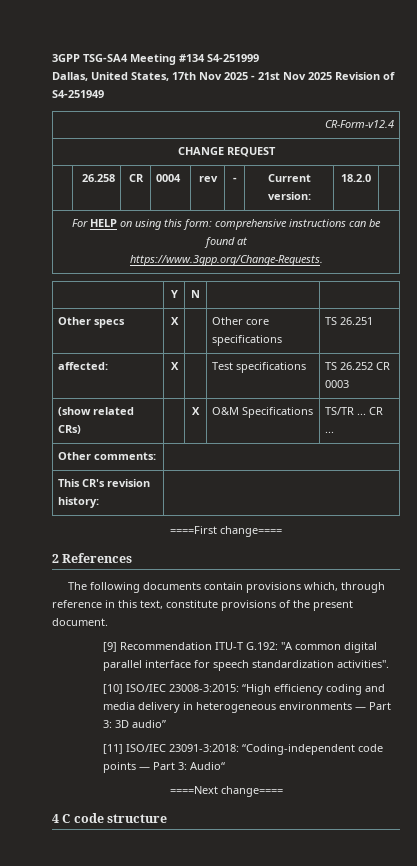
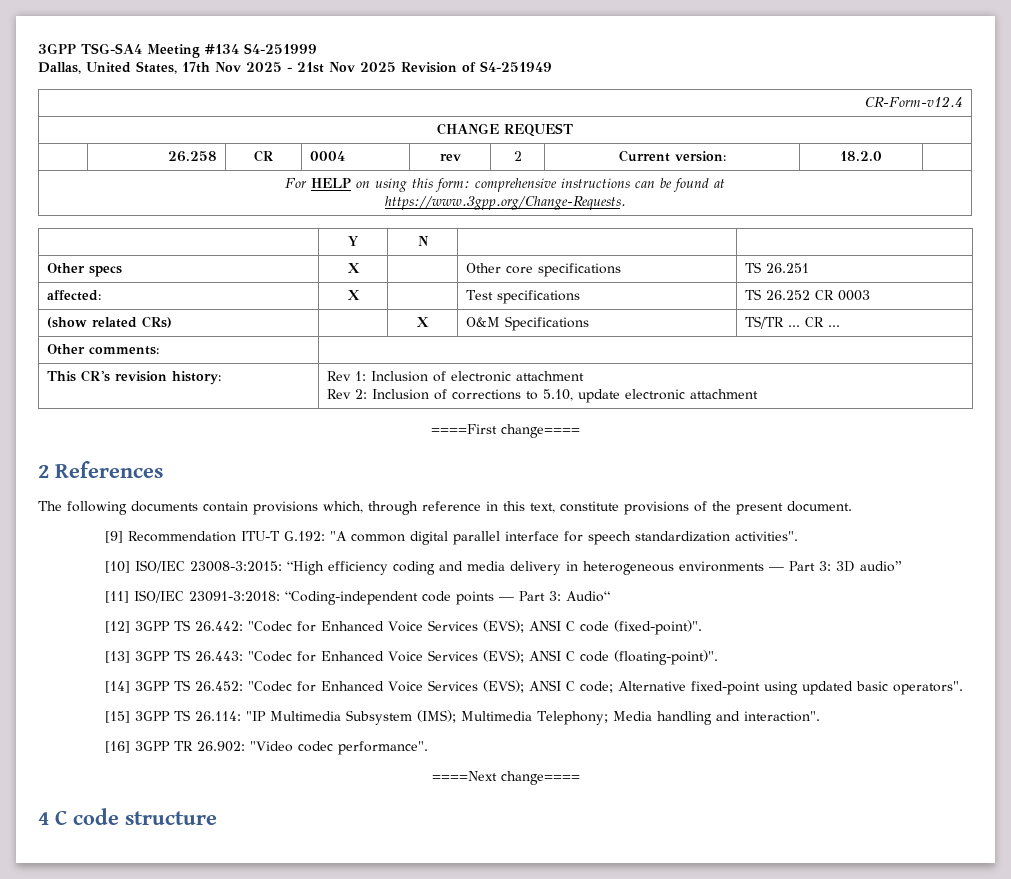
- | 26.258 | CR | 0004 | rev | - | Current version: | 18.2.0 |
+ | 26.258 | CR | 0004 | rev | 2 | Current version: | 18.2.0 |
- This CR's revision history: |
+ This CR's revision history: | Rev 1: Inclusion of electronic attachment
+ Rev 2: Inclusion of corrections to 5.10, update electronic attachment
+ [12] 3GPP TS 26.442: "Codec for Enhanced Voice Services (EVS); ANSI C code (fixed-point)".
+ [13] 3GPP TS 26.443: "Codec for Enhanced Voice Services (EVS); ANSI C code (floating-point)".
+ [14] 3GPP TS 26.452: "Codec for Enhanced Voice Services (EVS); ANSI C code; Alternative fixed-point using updated basic operators".
+ [15] 3GPP TS 26.114: "IP Multimedia Subsystem (IMS); Multimedia Telephony; Media handling and interaction".
+ [16] 3GPP TR 26.902: "Video codec performance".

